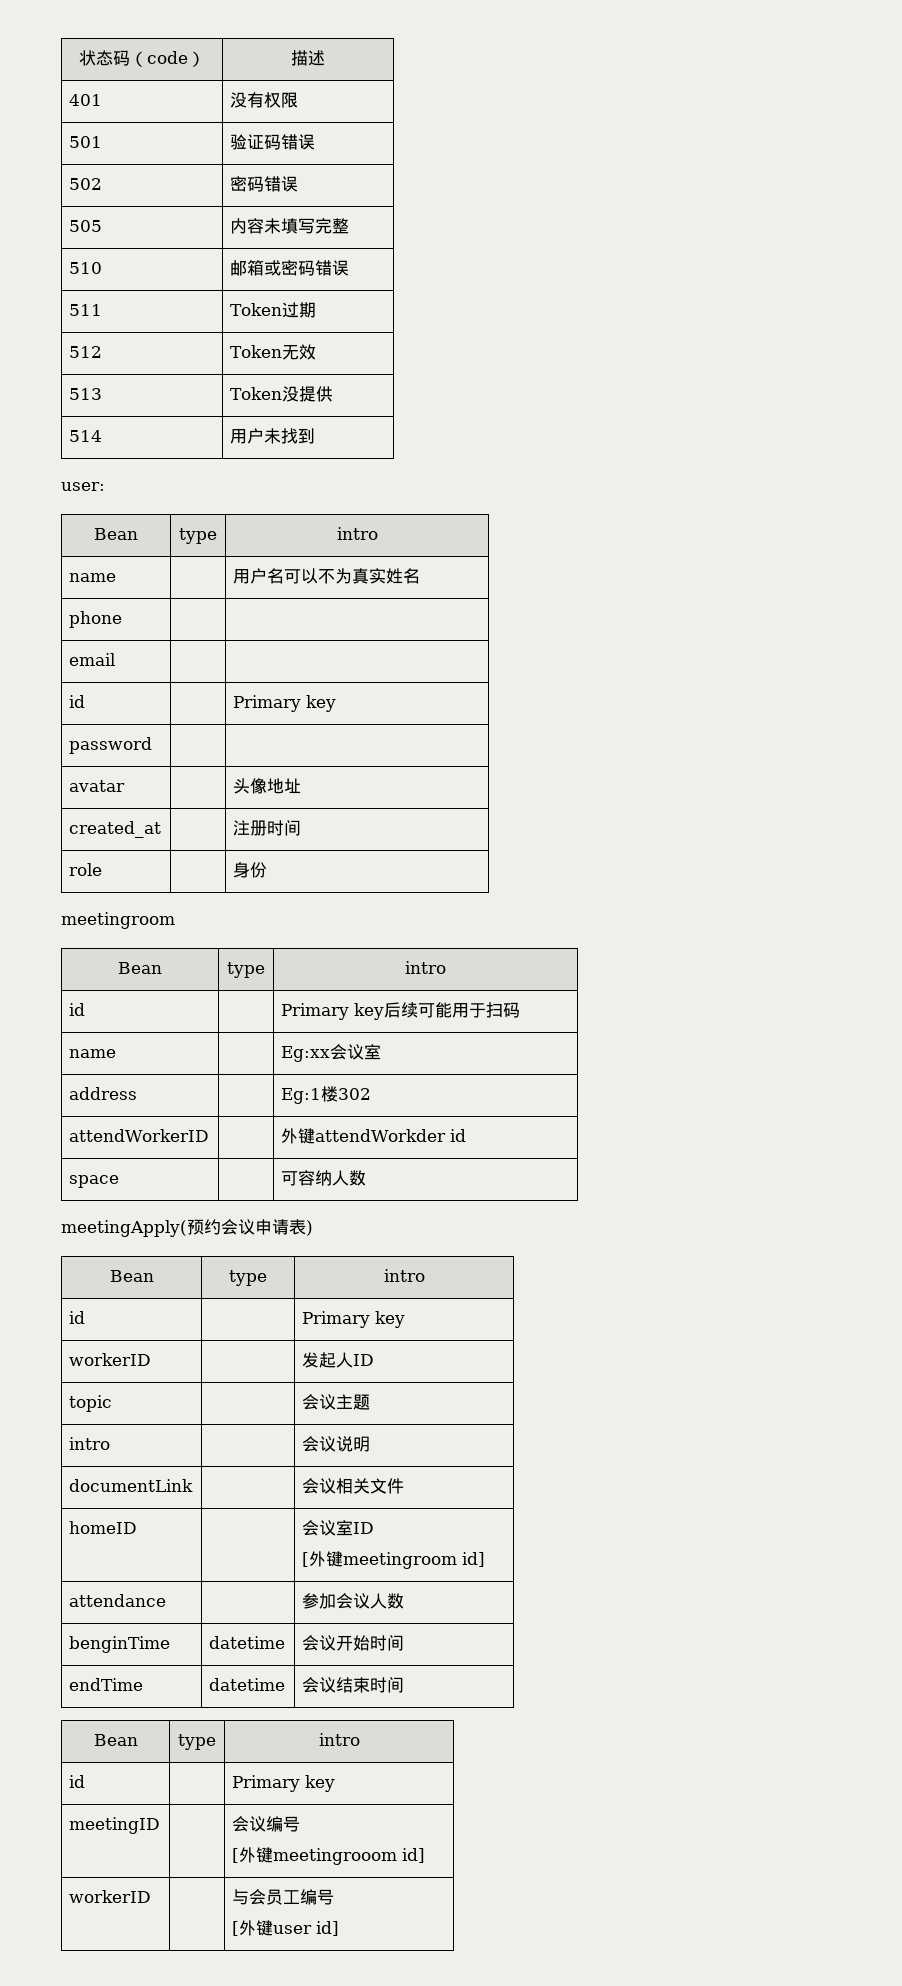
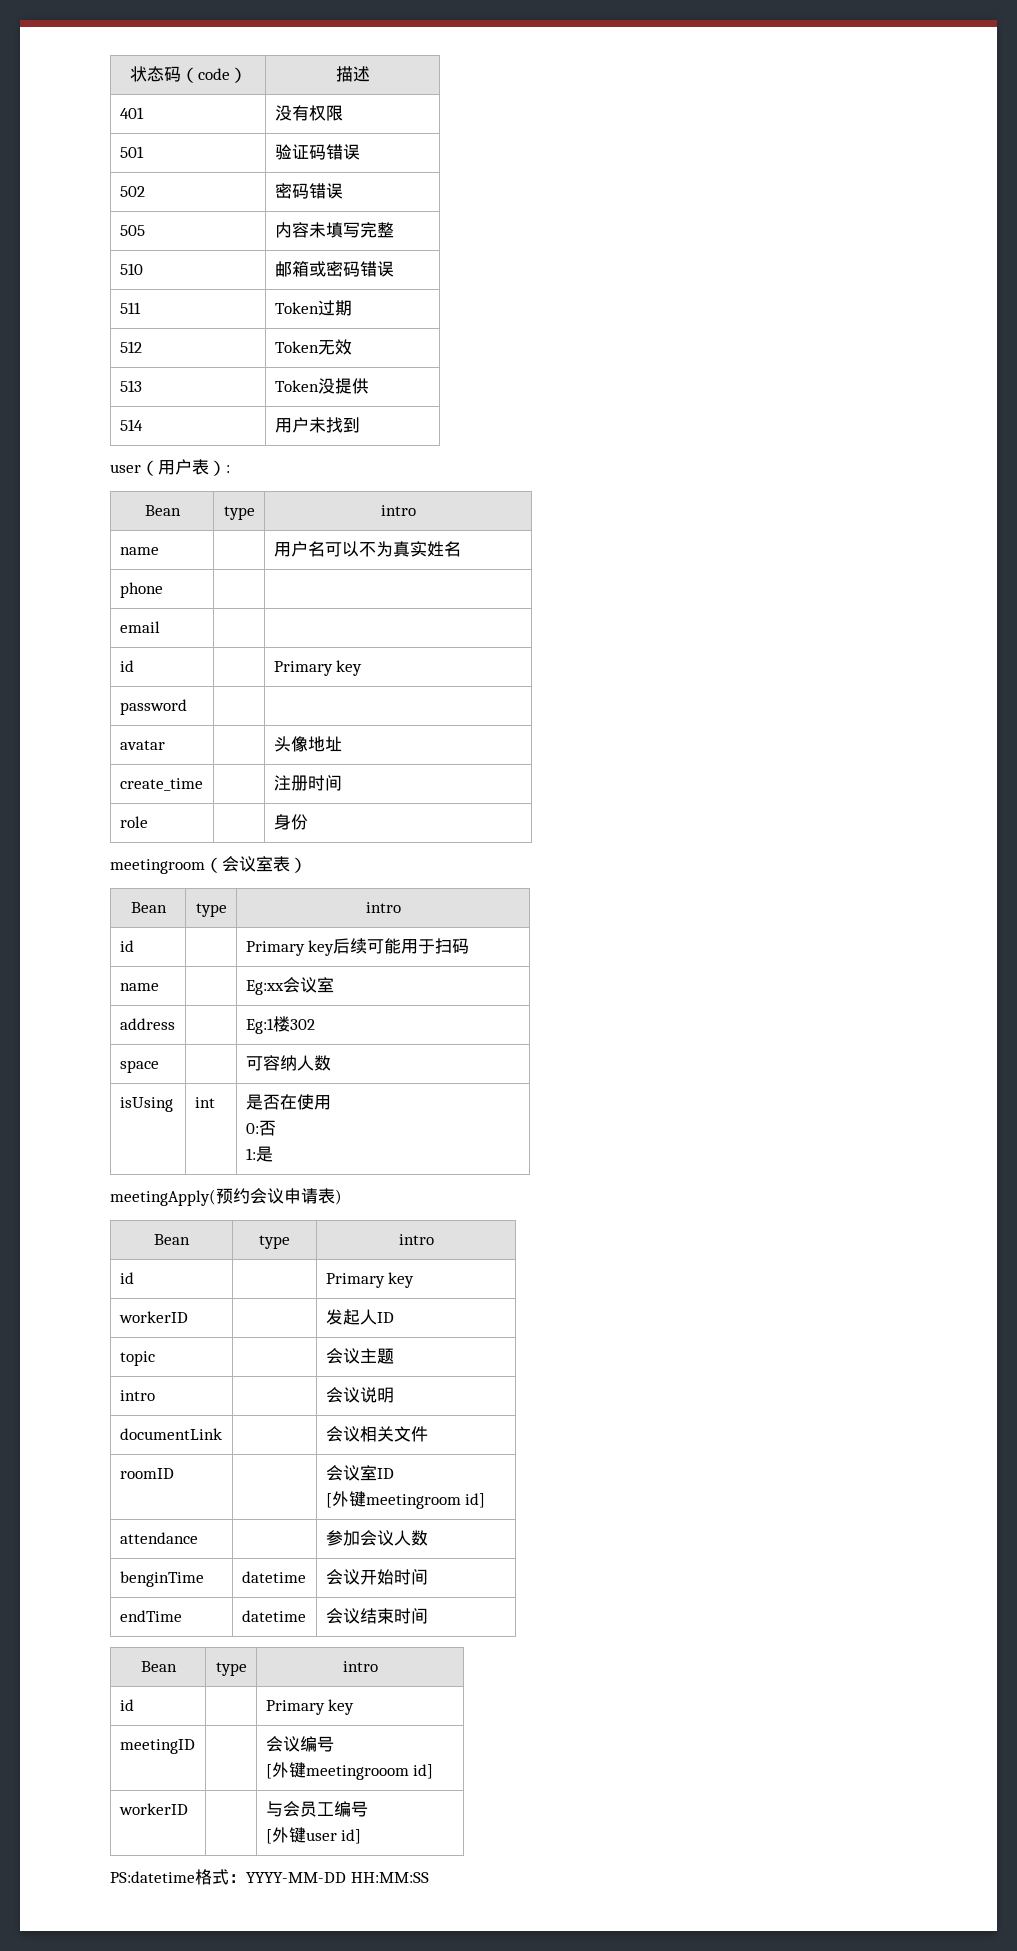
- user:
+ user（用户表）:
- created_at | | 注册时间
+ create_time | | 注册时间
  role | | 身份
- meetingroom
+ meetingroom（会议室表）
- attendWorkerID | | 外键attendWorkder id
+ isUsing | int | 是否在使用
+ 0:否
+ 1:是
- homeID | | 会议室ID
+ roomID | | 会议室ID
+ PS:datetime格式：YYYY-MM-DD HH:MM:SS

